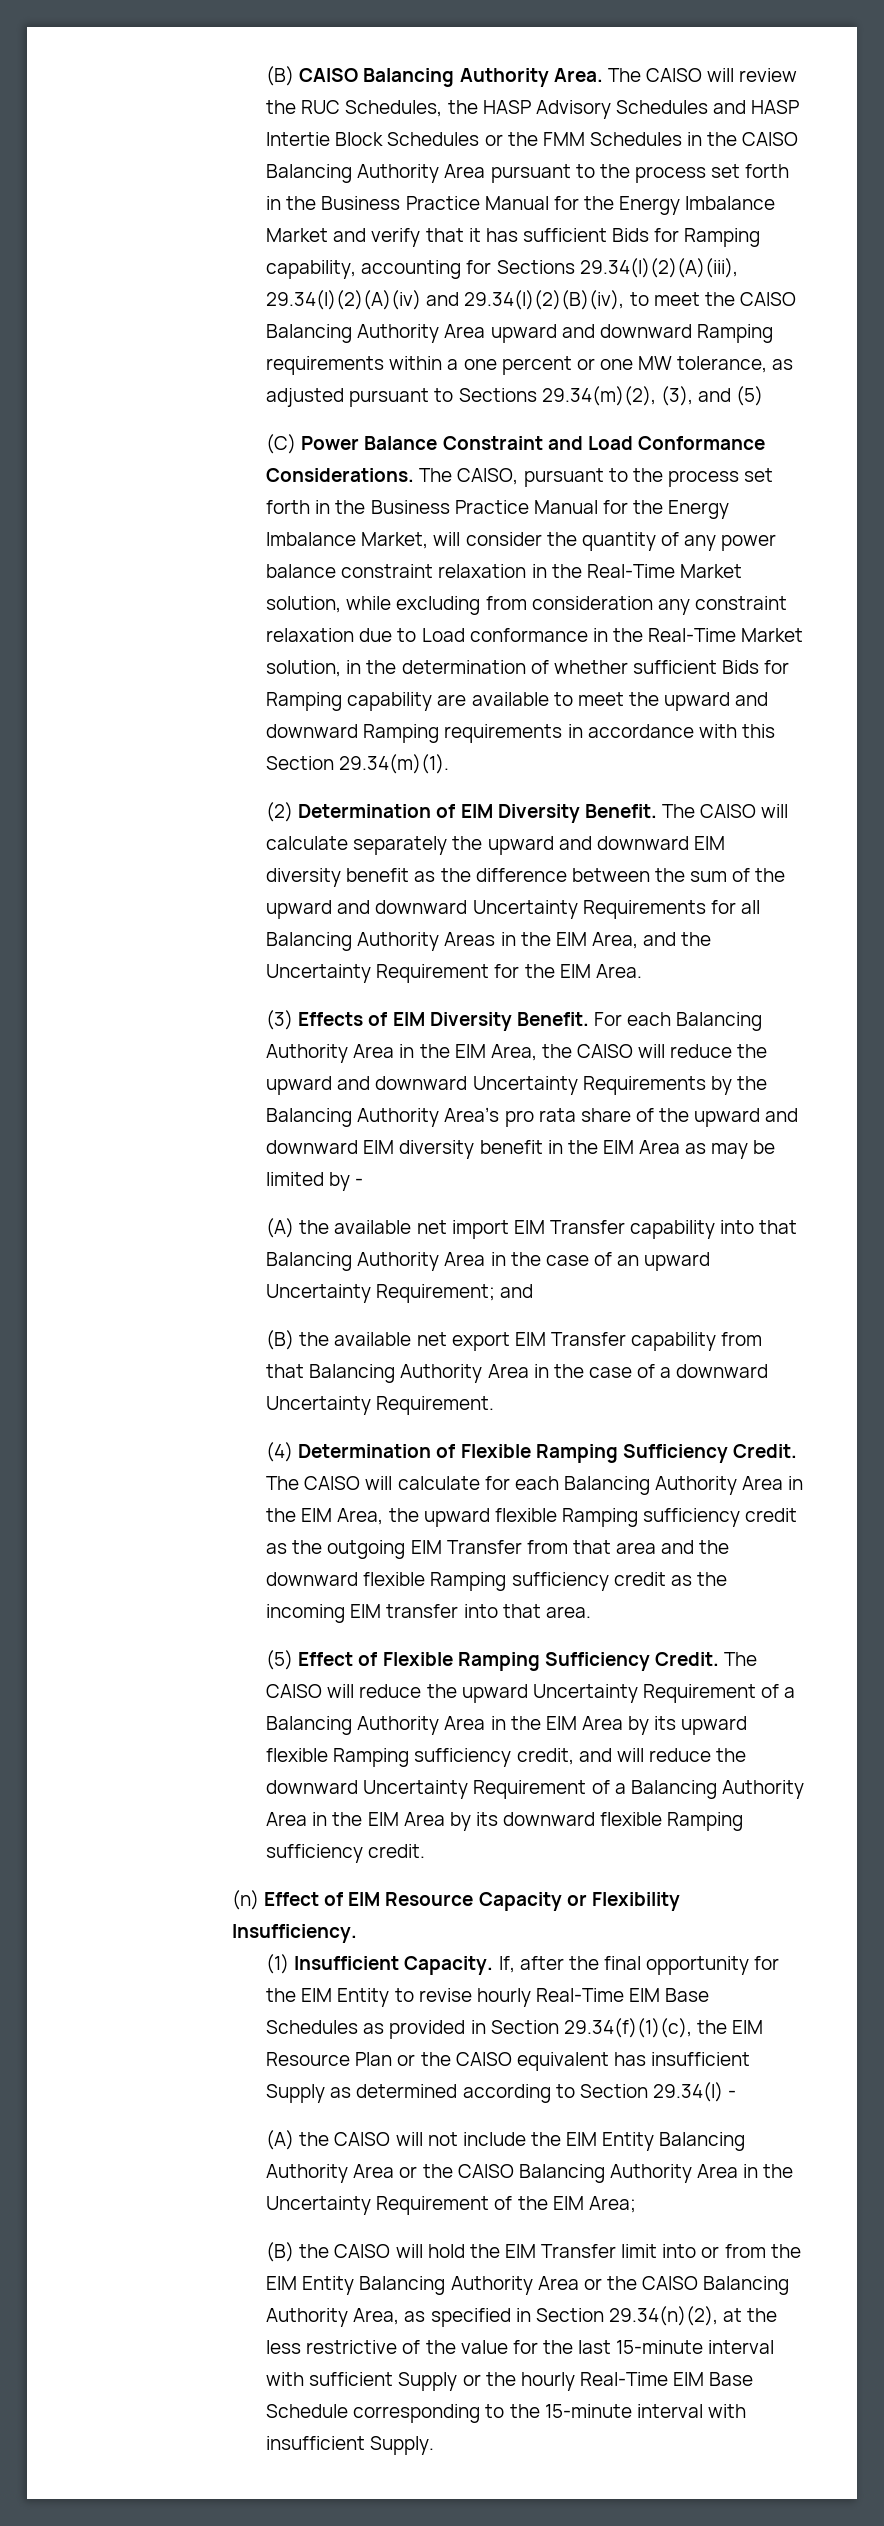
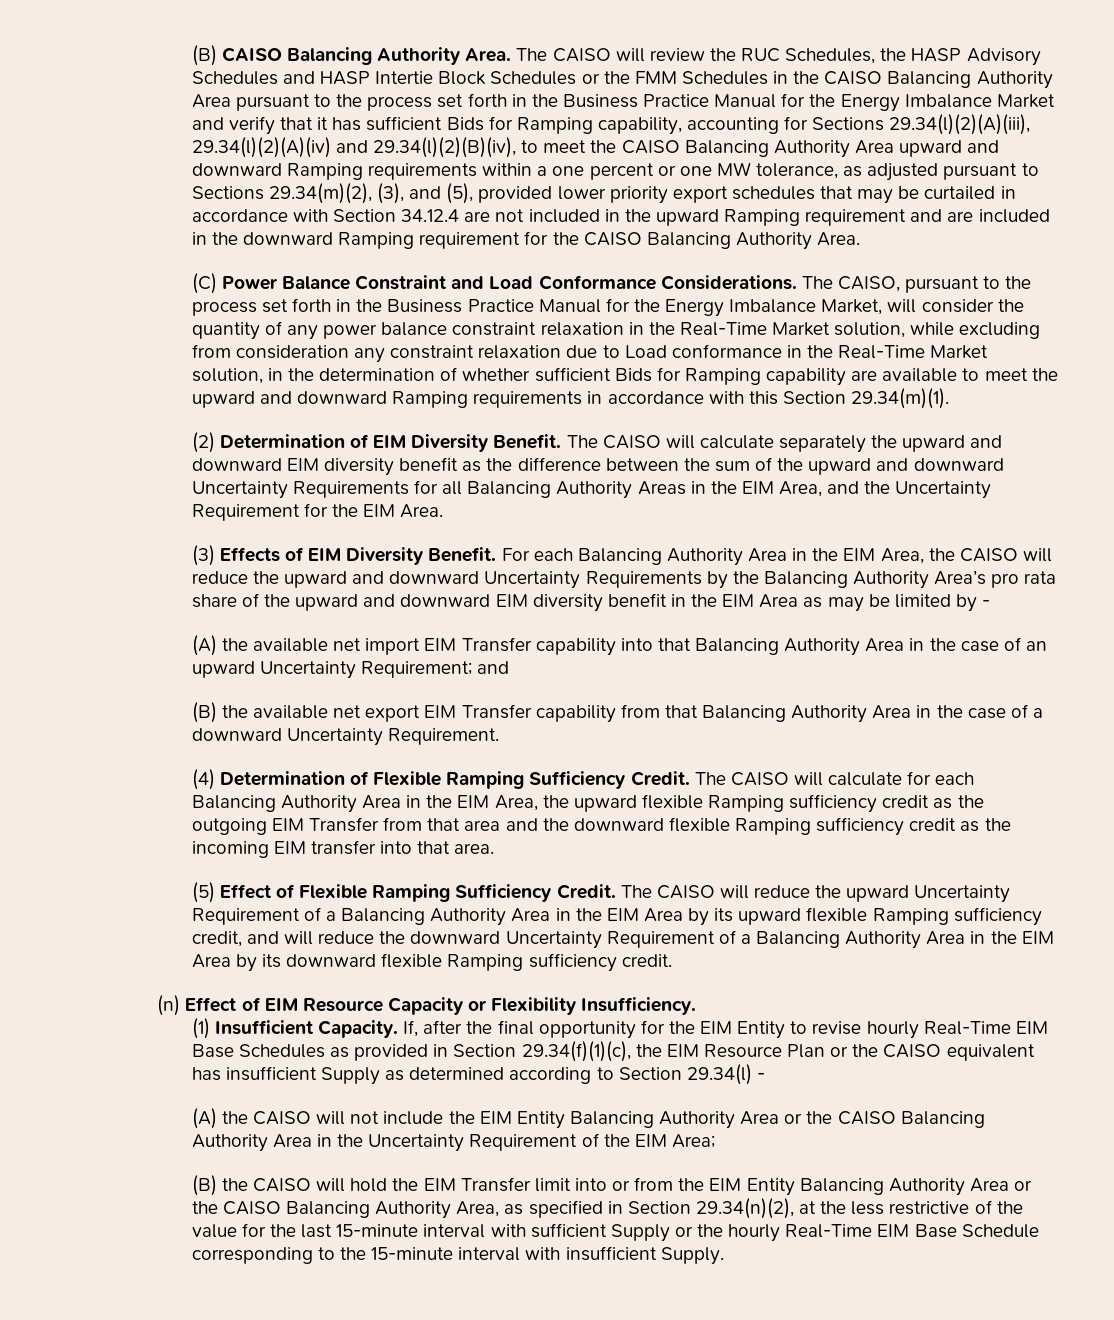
- The CAISO will review the RUC Schedules, the HASP Advisory Schedules and HASP Intertie Block Schedules or the FMM Schedules in the CAISO Balancing Authority Area pursuant to the process set forth in the Business Practice Manual for the Energy Imbalance Market and verify that it has sufficient Bids for Ramping capability, accounting for Sections 29.34(l)(2)(A)(iii), 29.34(l)(2)(A)(iv) and 29.34(l)(2)(B)(iv), to meet the CAISO Balancing Authority Area upward and downward Ramping requirements within a one percent or one MW tolerance, as adjusted pursuant to Sections 29.34(m)(2), (3), and (5)
+ The CAISO will review the RUC Schedules, the HASP Advisory Schedules and HASP Intertie Block Schedules or the FMM Schedules in the CAISO Balancing Authority Area pursuant to the process set forth in the Business Practice Manual for the Energy Imbalance Market and verify that it has sufficient Bids for Ramping capability, accounting for Sections 29.34(l)(2)(A)(iii), 29.34(l)(2)(A)(iv) and 29.34(l)(2)(B)(iv), to meet the CAISO Balancing Authority Area upward and downward Ramping requirements within a one percent or one MW tolerance, as adjusted pursuant to Sections 29.34(m)(2), (3), and (5), provided lower priority export schedules that may be curtailed in accordance with Section 34.12.4 are not included in the upward Ramping requirement and are included in the downward Ramping requirement for the CAISO Balancing Authority Area.

